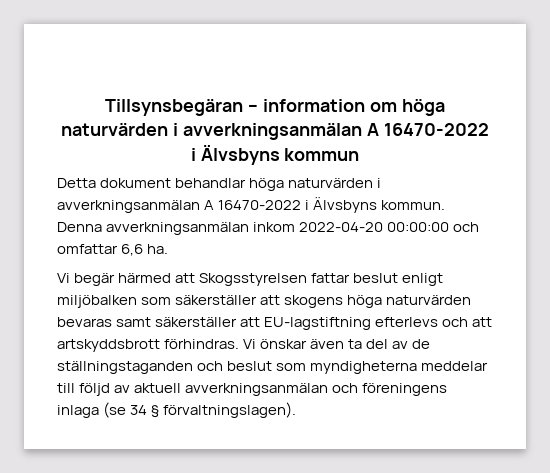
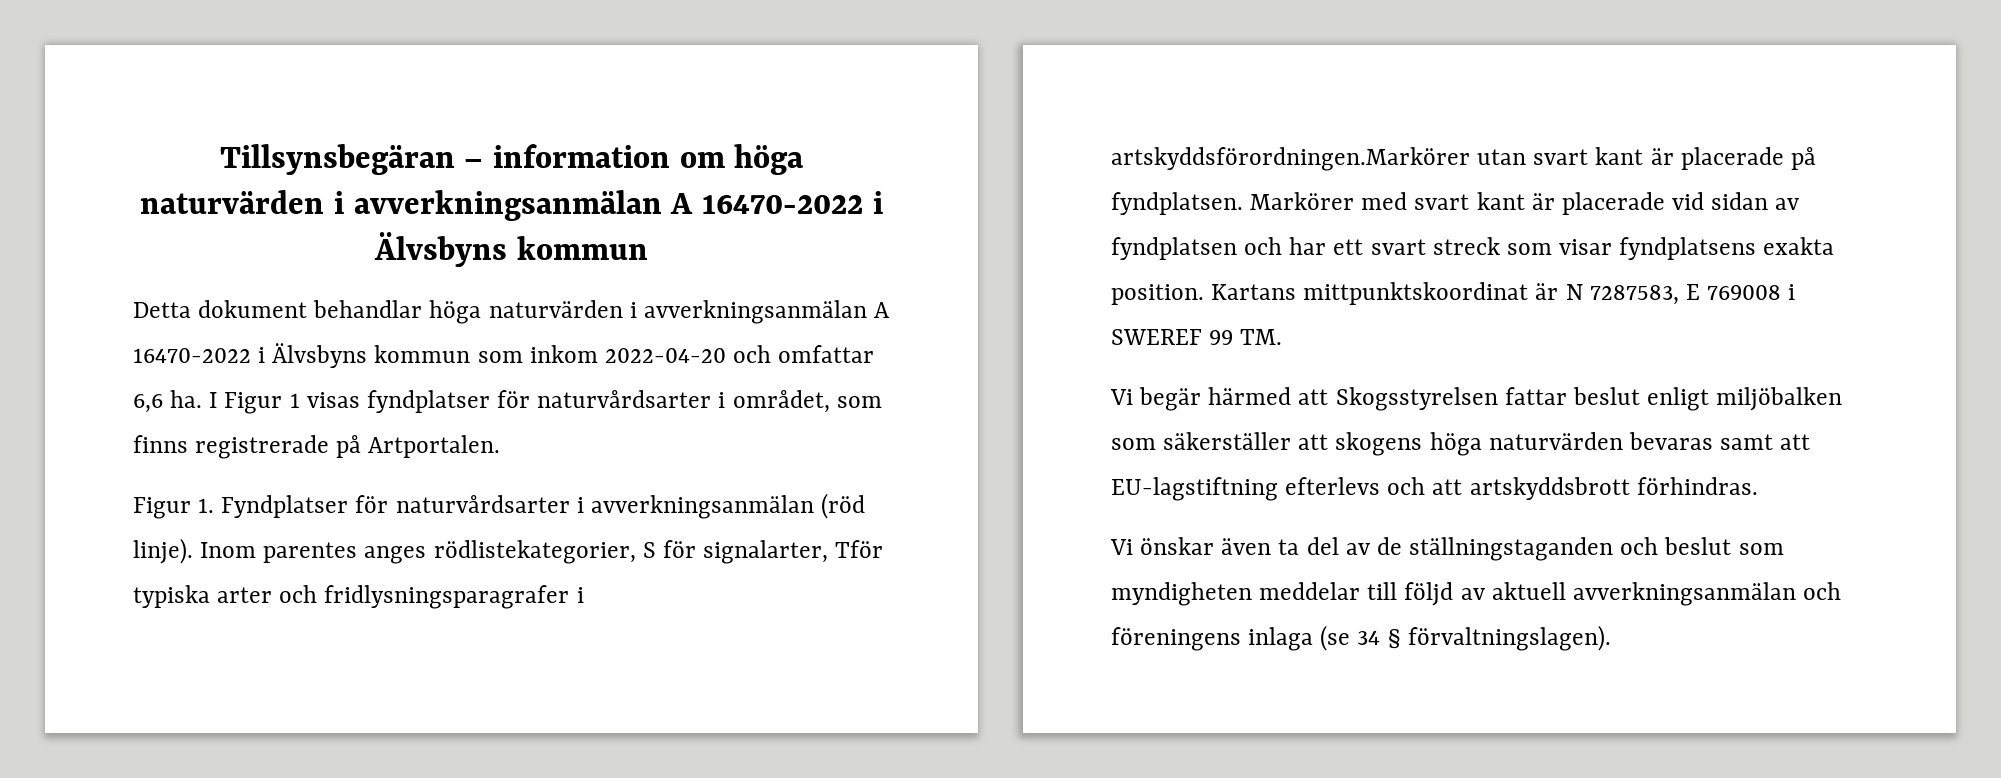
- Detta dokument behandlar höga naturvärden i avverkningsanmälan A 16470-2022 i Älvsbyns kommun. Denna avverkningsanmälan inkom 2022-04-20 00:00:00 och omfattar 6,6 ha.
+ Detta dokument behandlar höga naturvärden i avverkningsanmälan A 16470-2022 i Älvsbyns kommun som inkom 2022-04-20 och omfattar 6,6 ha. I Figur 1 visas fyndplatser för naturvårdsarter i området, som finns registrerade på Artportalen.
+ Figur 1. Fyndplatser för naturvårdsarter i avverkningsanmälan (röd linje). Inom parentes anges rödlistekategorier, S för signalarter, Tför typiska arter och fridlysningsparagrafer i artskyddsförordningen.Markörer utan svart kant är placerade på fyndplatsen. Markörer med svart kant är placerade vid sidan av fyndplatsen och har ett svart streck som visar fyndplatsens exakta position. Kartans mittpunktskoordinat är N 7287583, E 769008 i SWEREF 99 TM.
- Vi begär härmed att Skogsstyrelsen fattar beslut enligt miljöbalken som säkerställer att skogens höga naturvärden bevaras samt säkerställer att EU-lagstiftning efterlevs och att artskyddsbrott förhindras. Vi önskar även ta del av de ställningstaganden och beslut som myndigheterna meddelar till följd av aktuell avverkningsanmälan och föreningens inlaga (se 34 § förvaltningslagen).
+ Vi begär härmed att Skogsstyrelsen fattar beslut enligt miljöbalken som säkerställer att skogens höga naturvärden bevaras samt att EU-lagstiftning efterlevs och att artskyddsbrott förhindras.
+ Vi önskar även ta del av de ställningstaganden och beslut som myndigheten meddelar till följd av aktuell avverkningsanmälan och föreningens inlaga (se 34 § förvaltningslagen).

